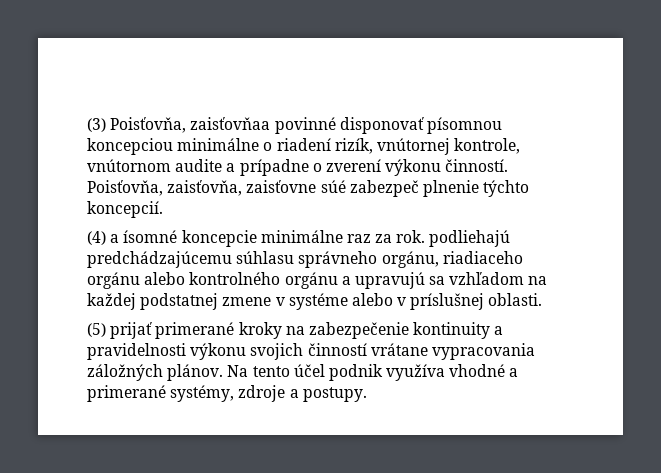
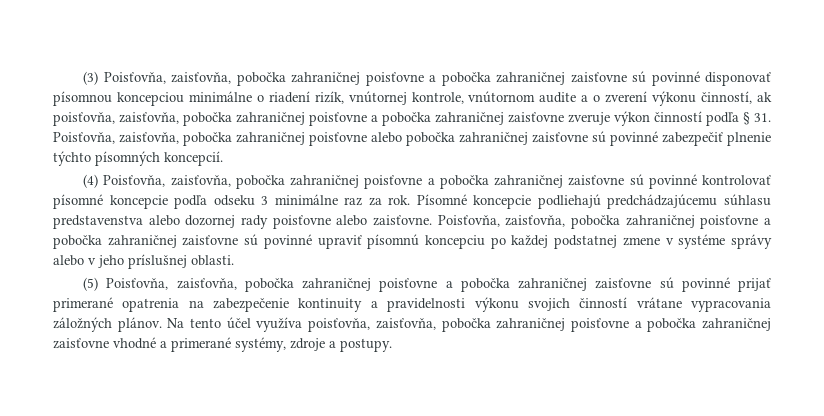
- (3) Poisťovňa, zaisťovňaa povinné disponovať písomnou koncepciou minimálne o riadení rizík, vnútornej kontrole, vnútornom audite a prípadne o zverení výkonu činností. Poisťovňa, zaisťovňa, zaisťovne súé zabezpeč plnenie týchto koncepcií.
+ (3) Poisťovňa, zaisťovňa, pobočka zahraničnej poisťovne a pobočka zahraničnej zaisťovne sú povinné disponovať písomnou koncepciou minimálne o riadení rizík, vnútornej kontrole, vnútornom audite a o zverení výkonu činností, ak poisťovňa, zaisťovňa, pobočka zahraničnej poisťovne a pobočka zahraničnej zaisťovne zveruje výkon činností podľa § 31. Poisťovňa, zaisťovňa, pobočka zahraničnej poisťovne alebo pobočka zahraničnej zaisťovne sú povinné zabezpečiť plnenie týchto písomných koncepcií.
- (4) a ísomné koncepcie minimálne raz za rok. podliehajú predchádzajúcemu súhlasu správneho orgánu, riadiaceho orgánu alebo kontrolného orgánu a upravujú sa vzhľadom na každej podstatnej zmene v systéme alebo v príslušnej oblasti.
+ (4) Poisťovňa, zaisťovňa, pobočka zahraničnej poisťovne a pobočka zahraničnej zaisťovne sú povinné kontrolovať písomné koncepcie podľa odseku 3 minimálne raz za rok. Písomné koncepcie podliehajú predchádzajúcemu súhlasu predstavenstva alebo dozornej rady poisťovne alebo zaisťovne. Poisťovňa, zaisťovňa, pobočka zahraničnej poisťovne a pobočka zahraničnej zaisťovne sú povinné upraviť písomnú koncepciu po každej podstatnej zmene v systéme správy alebo v jeho príslušnej oblasti.
- (5) prijať primerané kroky na zabezpečenie kontinuity a pravidelnosti výkonu svojich činností vrátane vypracovania záložných plánov.
+ (5) Poisťovňa, zaisťovňa, pobočka zahraničnej poisťovne a pobočka zahraničnej zaisťovne sú povinné prijať primerané opatrenia na zabezpečenie kontinuity a pravidelnosti výkonu svojich činností vrátane vypracovania záložných plánov.
- Na tento účel podnik využíva vhodné a primerané systémy, zdroje a postupy.
+ Na tento účel využíva poisťovňa, zaisťovňa, pobočka zahraničnej poisťovne a pobočka zahraničnej zaisťovne vhodné a primerané systémy, zdroje a postupy.

